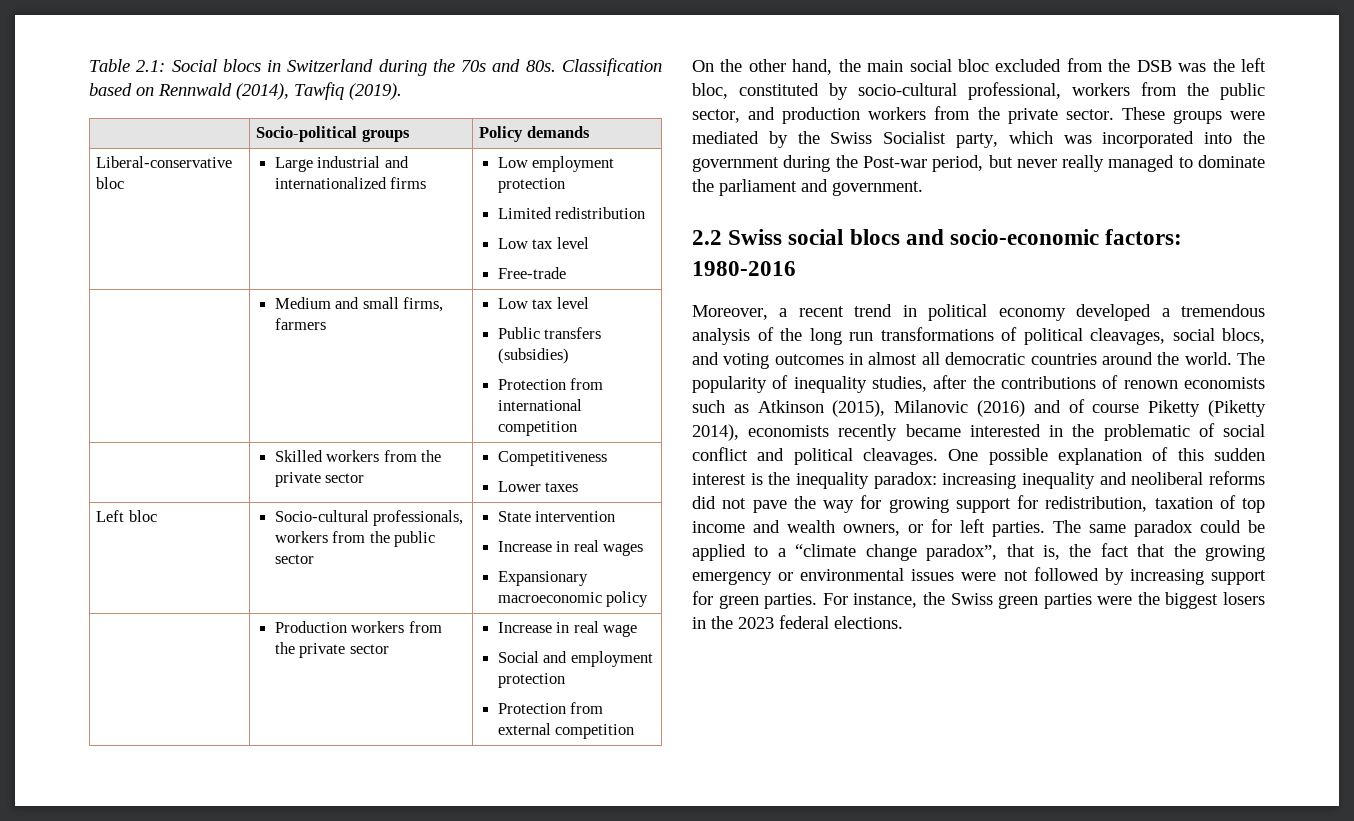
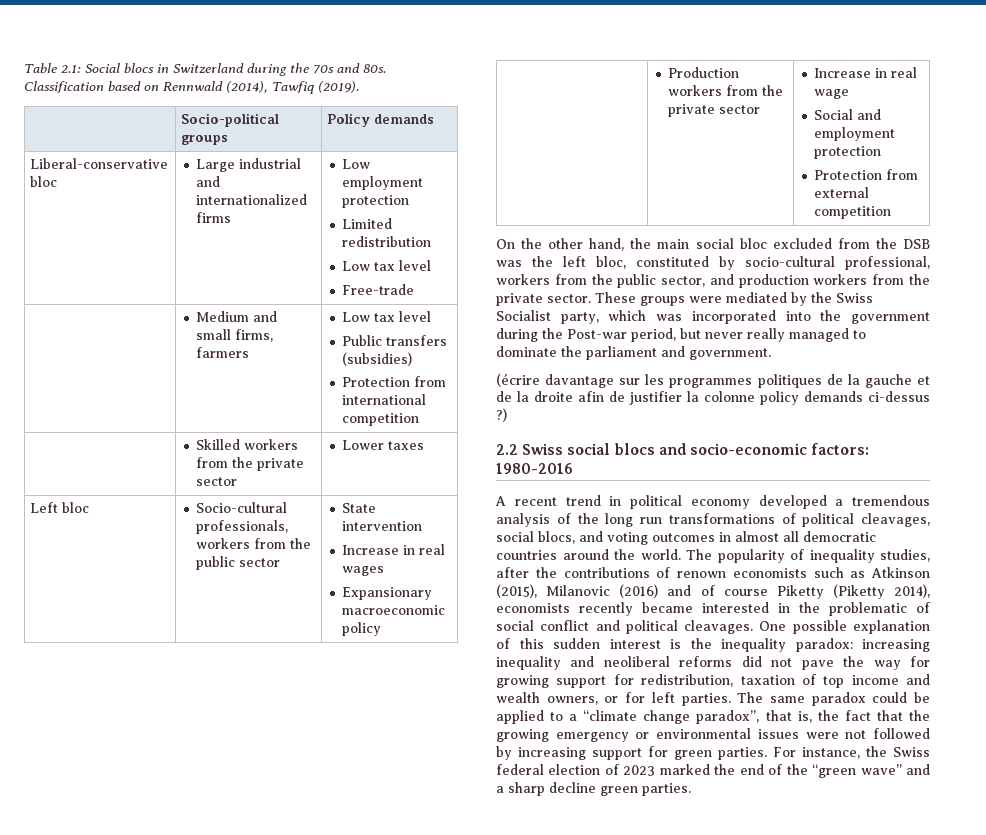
- | Skilled workers from the private sector | Competitiveness
- Lower taxes
+ | Skilled workers from the private sector | Lower taxes
+ (écrire davantage sur les programmes politiques de la gauche et de la droite afin de justifier la colonne policy demands ci-dessus ?)
- Moreover, a recent trend in political economy developed a tremendous analysis of the long run transformations of political cleavages, social blocs, and voting outcomes in almost all democratic countries around the world.
+ A recent trend in political economy developed a tremendous analysis of the long run transformations of political cleavages, social blocs, and voting outcomes in almost all democratic countries around the world.
- For instance, the Swiss green parties were the biggest losers in the 2023 federal elections.
+ For instance, the Swiss federal election of 2023 marked the end of the “green wave” and a sharp decline green parties.

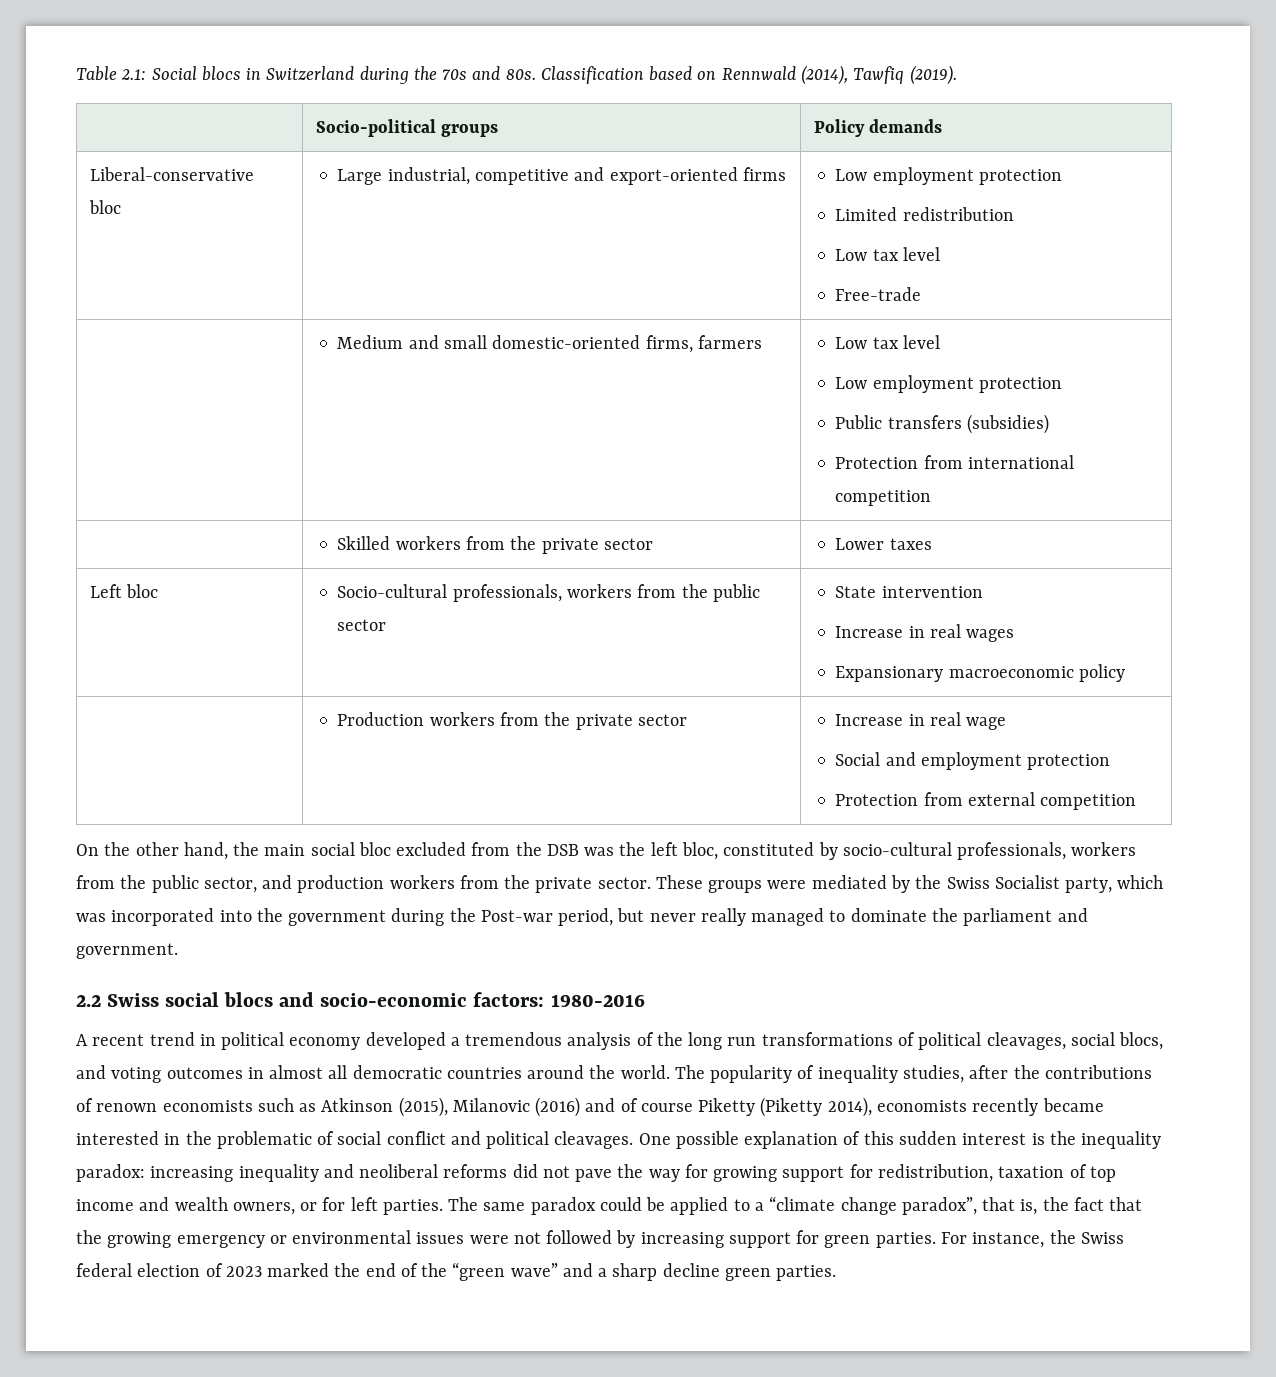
- Liberal-conservative bloc | Large industrial and internationalized firms | Low employment protection
+ Liberal-conservative bloc | Large industrial, competitive and export-oriented firms | Low employment protection
- | Medium and small firms, farmers | Low tax level
+ | Medium and small domestic-oriented firms, farmers | Low tax level
+ Low employment protection
- On the other hand, the main social bloc excluded from the DSB was the left bloc, constituted by socio-cultural professional, workers from the public sector, and production workers from the private sector.
+ On the other hand, the main social bloc excluded from the DSB was the left bloc, constituted by socio-cultural professionals, workers from the public sector, and production workers from the private sector.
- (écrire davantage sur les programmes politiques de la gauche et de la droite afin de justifier la colonne policy demands ci-dessus ?)

